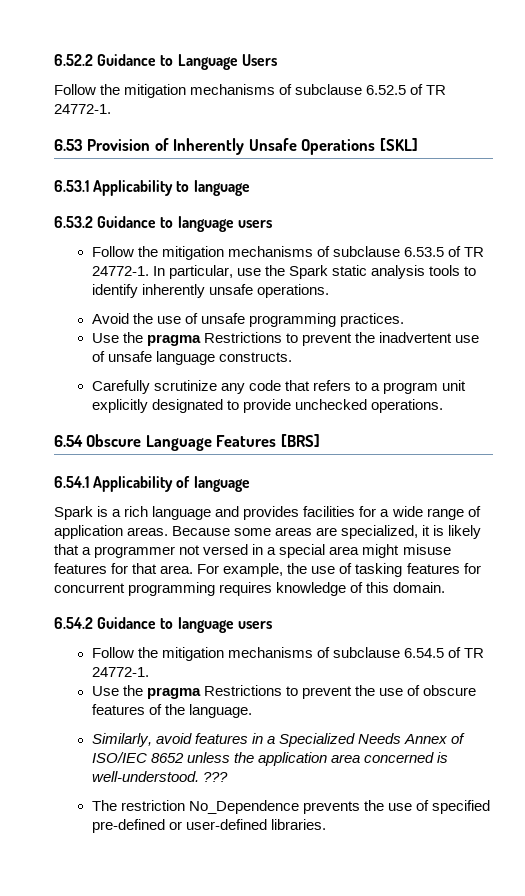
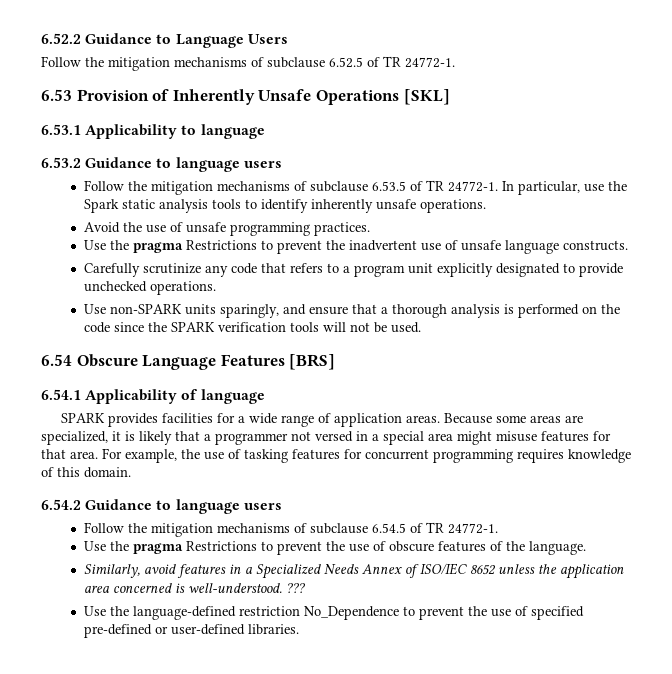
+ Use non-SPARK units sparingly, and ensure that a thorough analysis is performed on the code since the SPARK verification tools will not be used.
- Spark is a rich language and provides facilities for a wide range of application areas.
+ SPARK provides facilities for a wide range of application areas.
- The restriction No_Dependence prevents the use of specified pre-defined or user-defined libraries.
+ Use the language-defined restriction No_Dependence to prevent the use of specified pre-defined or user-defined libraries.

